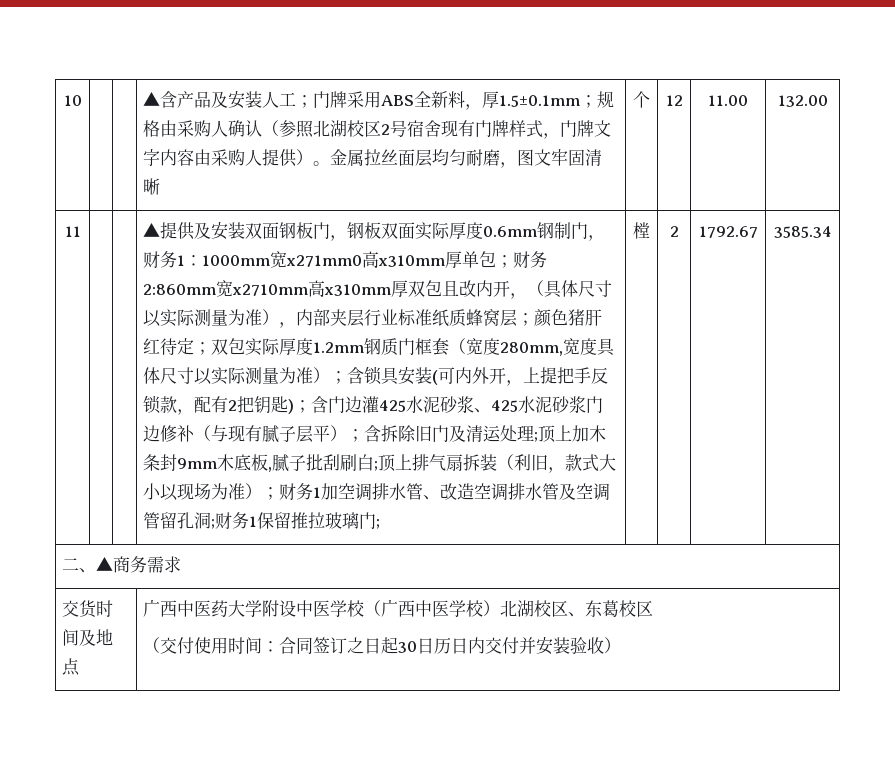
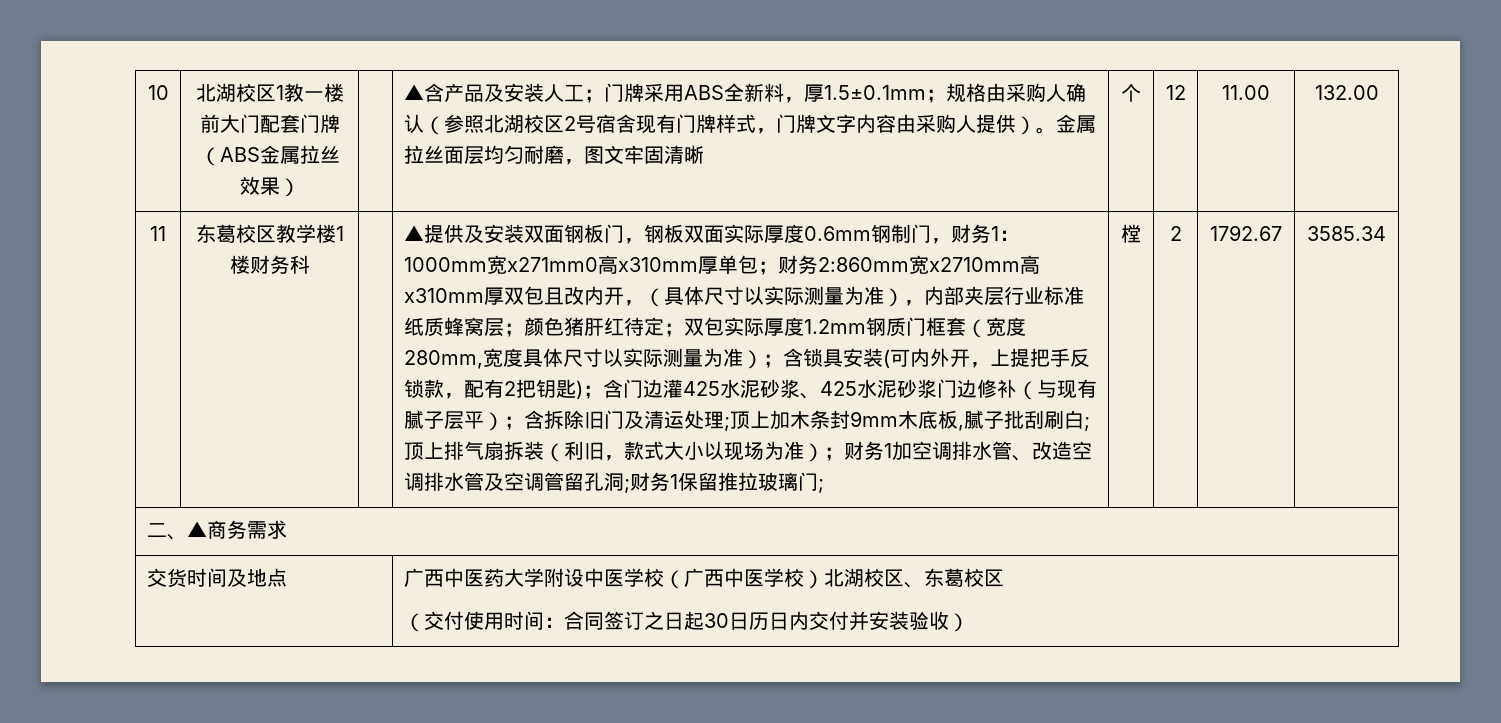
+ 北湖校区1教一楼前大门配套门牌（ABS金属拉丝效果）
+ 东葛校区教学楼1楼财务科

